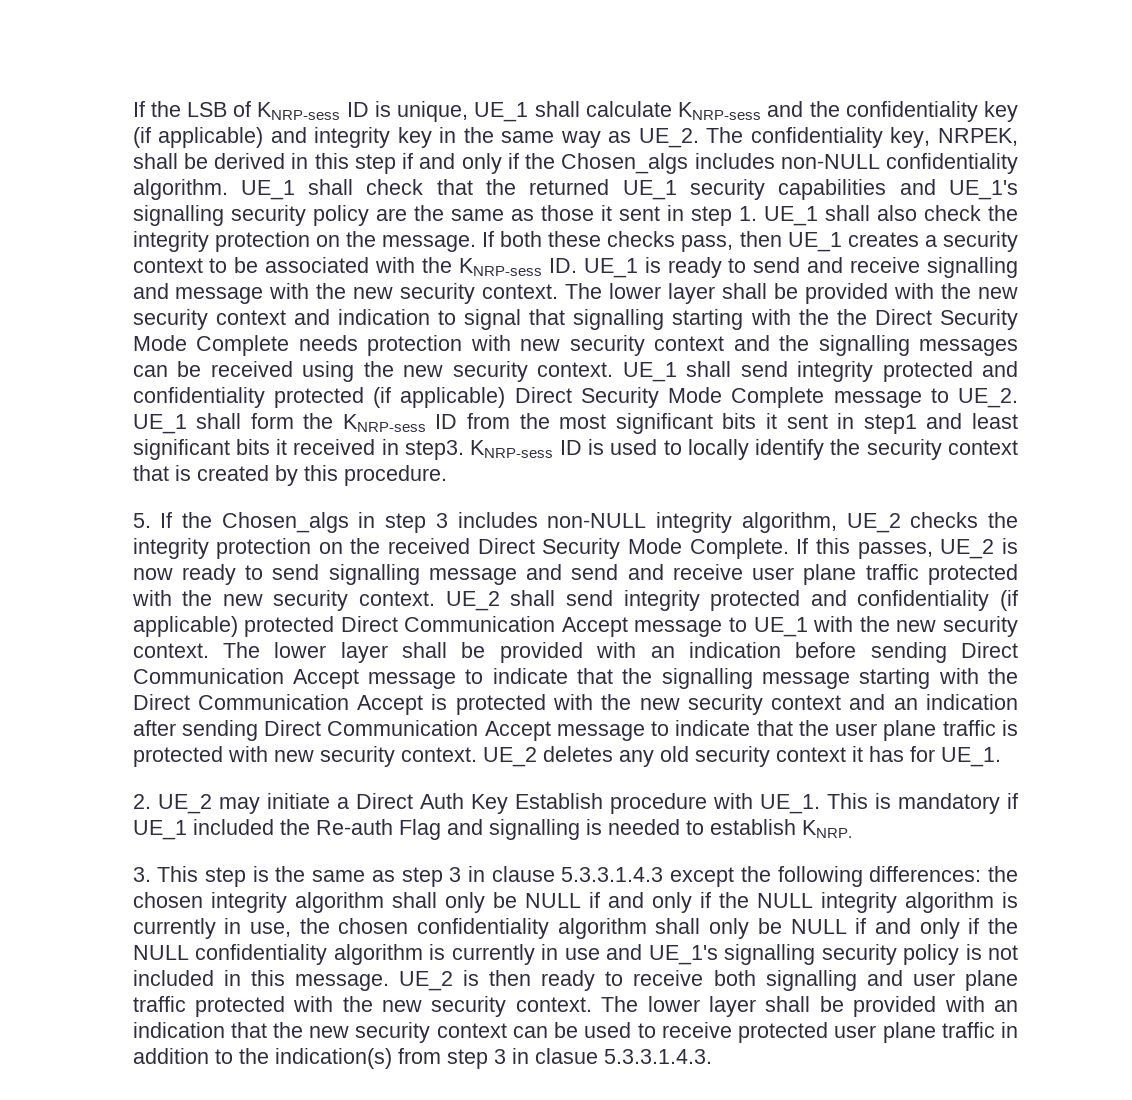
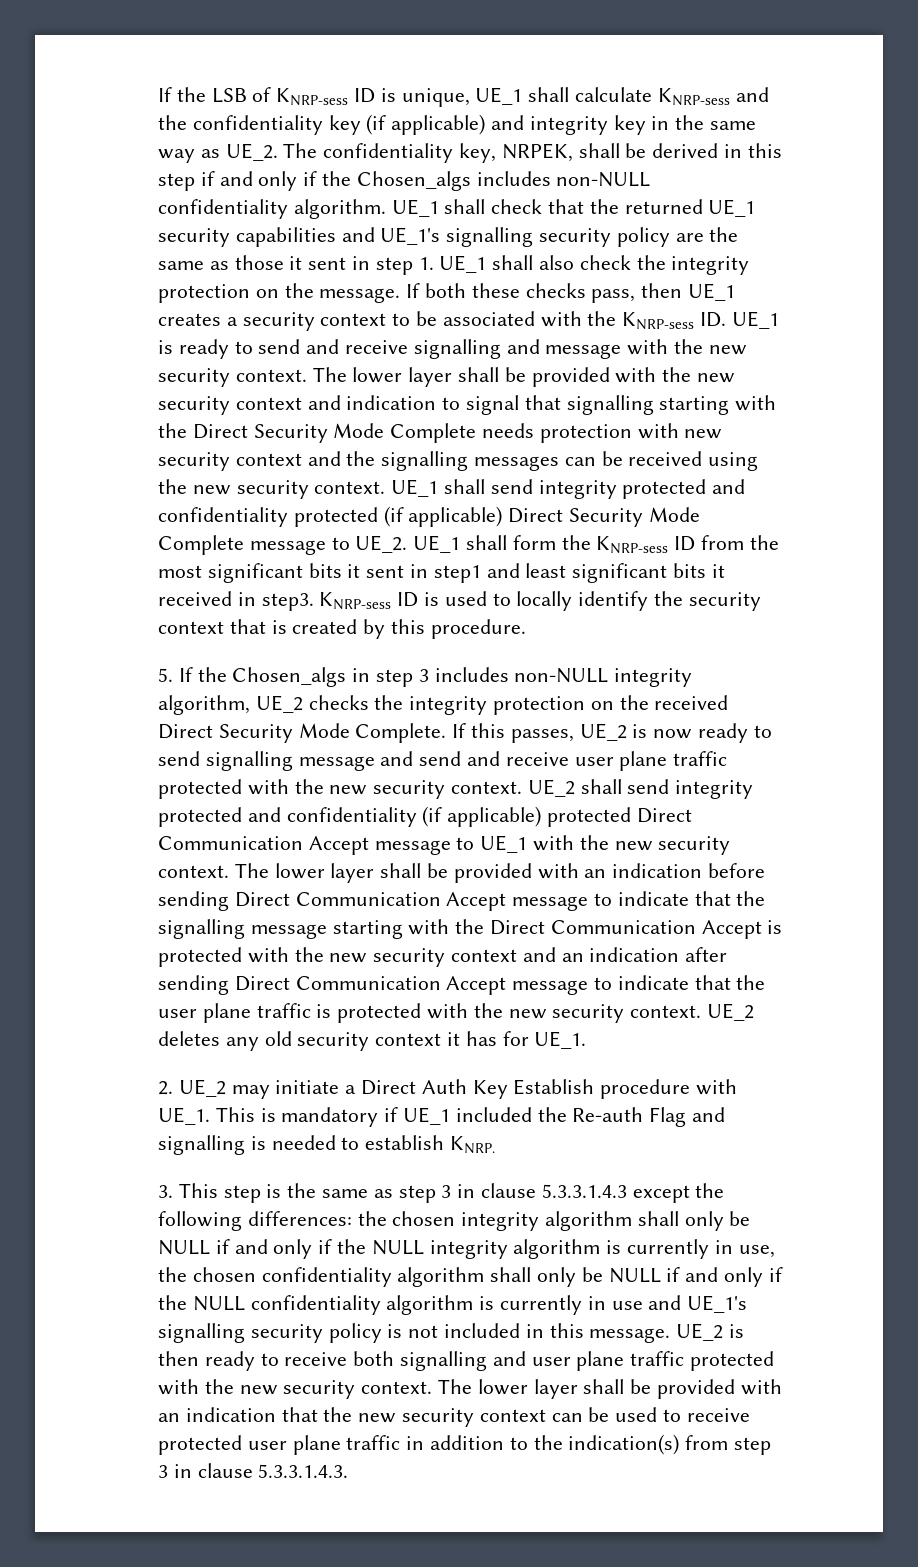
- The lower layer shall be provided with the new security context and indication to signal that signalling starting with the the Direct Security Mode Complete needs protection with new security context and the signalling messages can be received using the new security context.
+ The lower layer shall be provided with the new security context and indication to signal that signalling starting with the Direct Security Mode Complete needs protection with new security context and the signalling messages can be received using the new security context.
- The lower layer shall be provided with an indication before sending Direct Communication Accept message to indicate that the signalling message starting with the Direct Communication Accept is protected with the new security context and an indication after sending Direct Communication Accept message to indicate that the user plane traffic is protected with new security context.
+ The lower layer shall be provided with an indication before sending Direct Communication Accept message to indicate that the signalling message starting with the Direct Communication Accept is protected with the new security context and an indication after sending Direct Communication Accept message to indicate that the user plane traffic is protected with the new security context.
- The lower layer shall be provided with an indication that the new security context can be used to receive protected user plane traffic in addition to the indication(s) from step 3 in clasue 5.3.3.1.4.3.
+ The lower layer shall be provided with an indication that the new security context can be used to receive protected user plane traffic in addition to the indication(s) from step 3 in clause 5.3.3.1.4.3.

